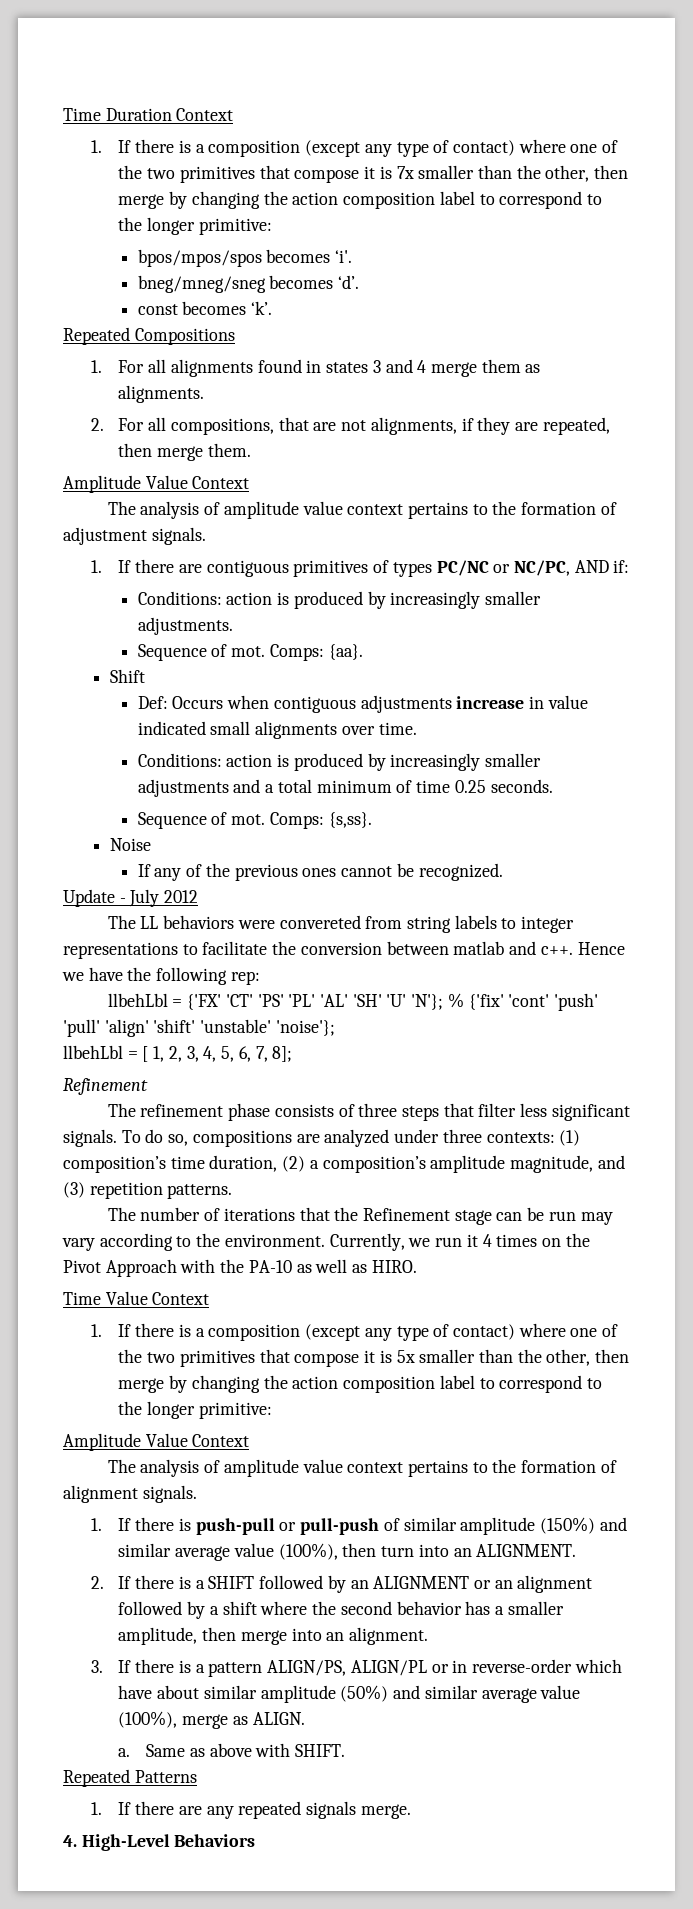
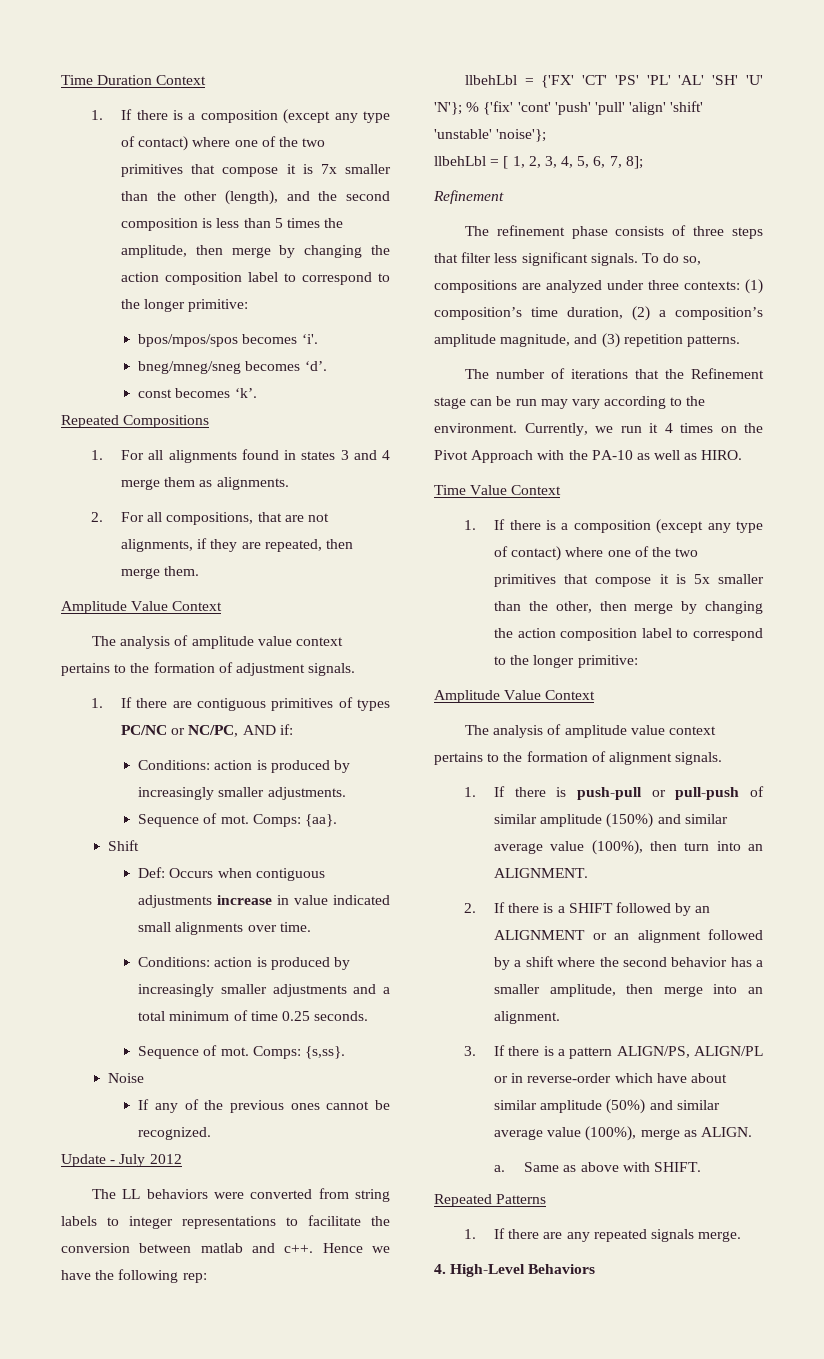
- 1. If there is a composition (except any type of contact) where one of the two primitives that compose it is 7x smaller than the other, then merge by changing the action composition label to correspond to the longer primitive:
+ 1. If there is a composition (except any type of contact) where one of the two primitives that compose it is 7x smaller than the other (length), and the second composition is less than 5 times the amplitude, then merge by changing the action composition label to correspond to the longer primitive:
- The LL behaviors were convereted from string labels to integer representations to facilitate the conversion between matlab and c++.
+ The LL behaviors were converted from string labels to integer representations to facilitate the conversion between matlab and c++.

